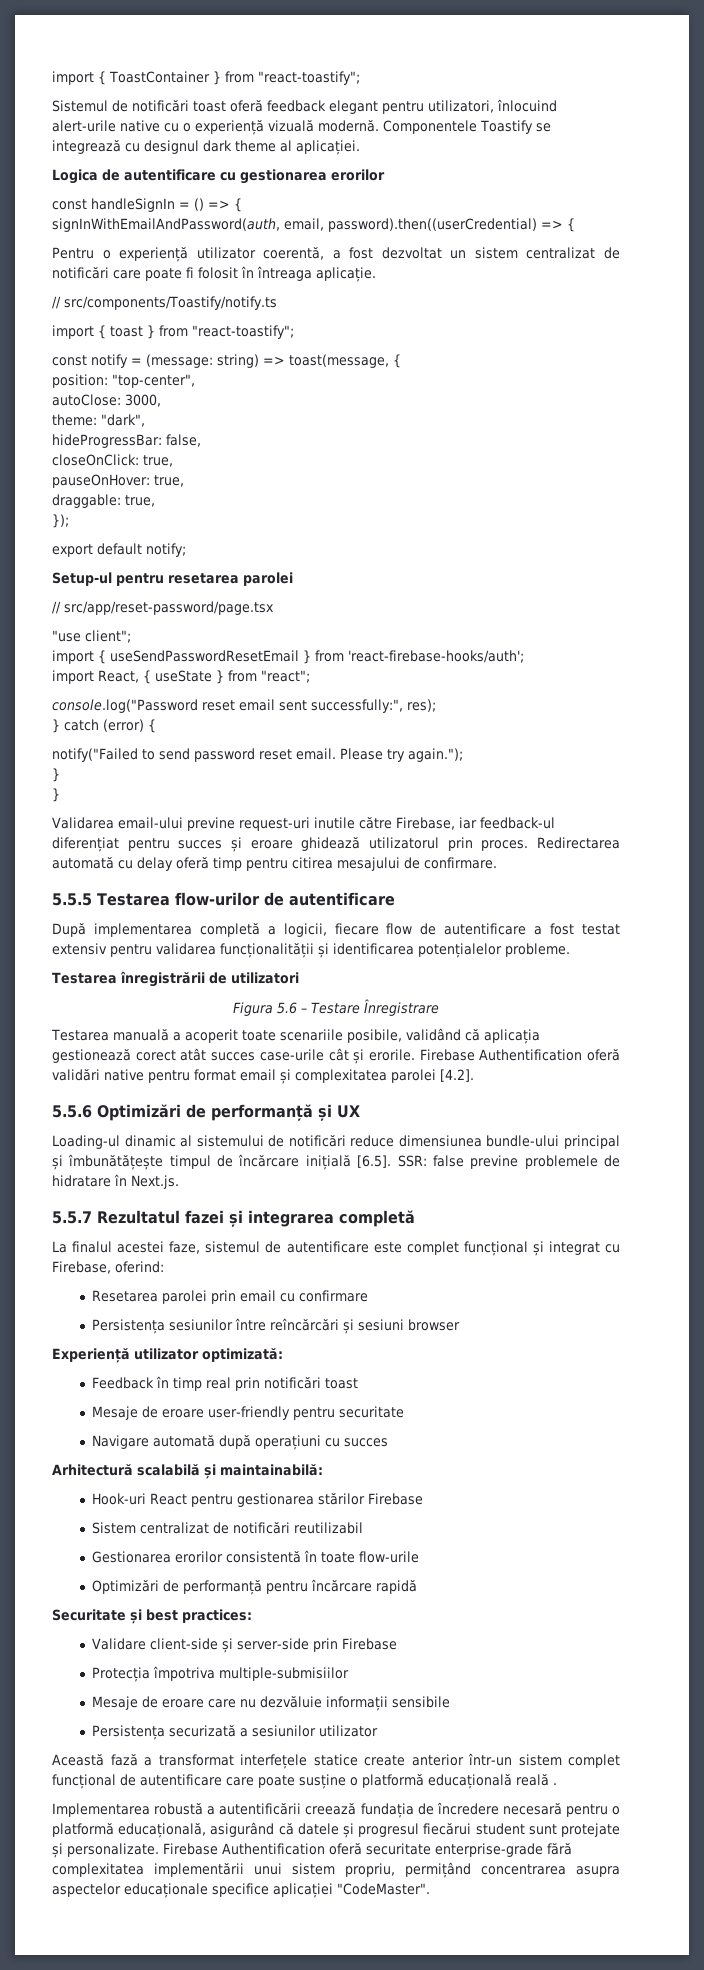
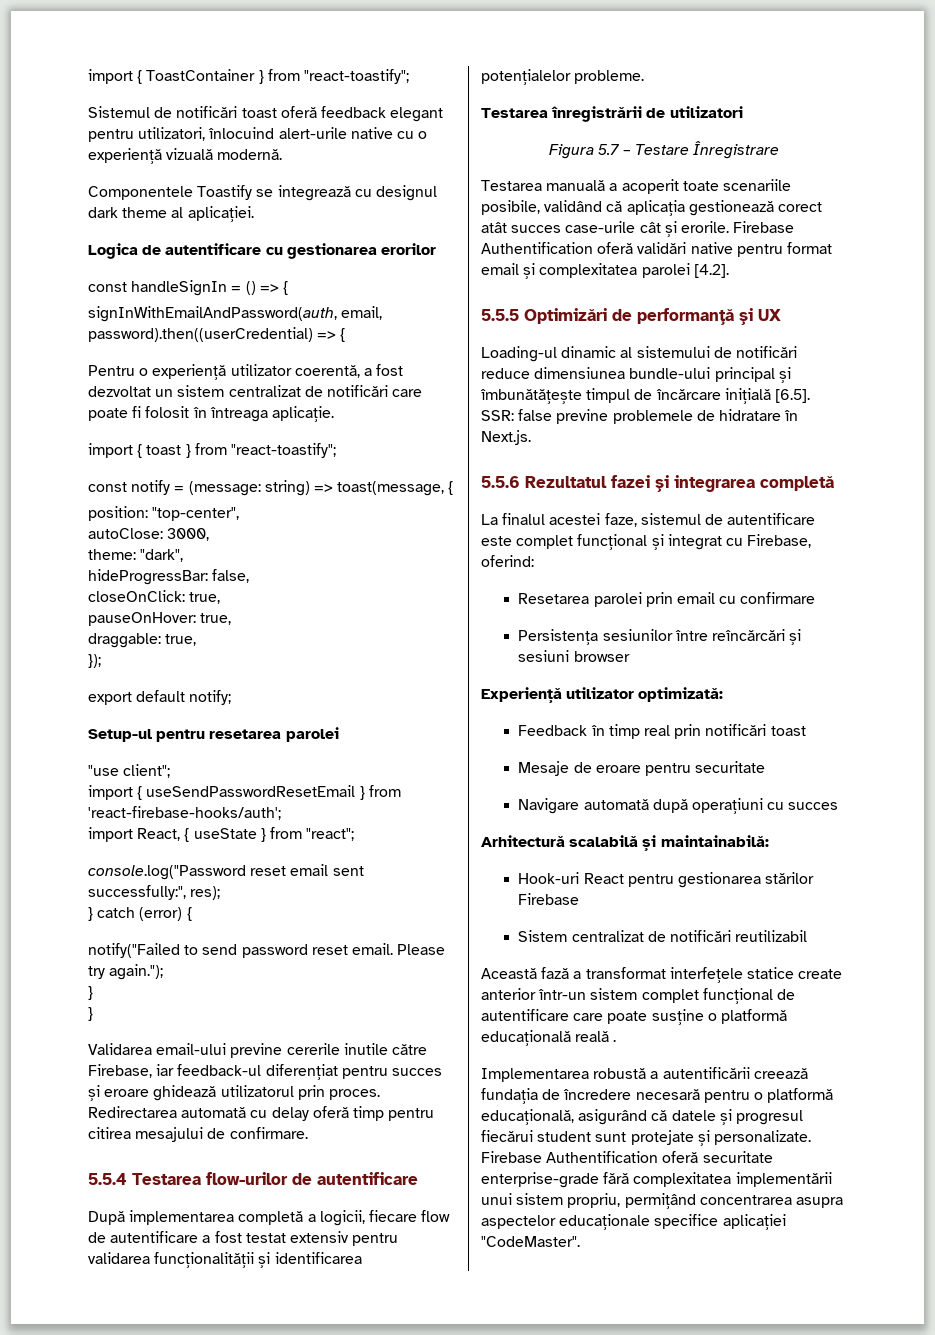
- Sistemul de notificări toast oferă feedback elegant pentru utilizatori, înlocuind alert-urile native cu o experiență vizuală modernă. Componentele Toastify se integrează cu designul dark theme al aplicației.
+ Sistemul de notificări toast oferă feedback elegant pentru utilizatori, înlocuind alert-urile native cu o experiență vizuală modernă.
+ Componentele Toastify se integrează cu designul dark theme al aplicației.
- // src/components/Toastify/notify.ts
- // src/app/reset-password/page.tsx
- Validarea email-ului previne request-uri inutile către Firebase, iar feedback-ul diferențiat pentru succes și eroare ghidează utilizatorul prin proces.
+ Validarea email-ului previne cererile inutile către Firebase, iar feedback-ul diferențiat pentru succes și eroare ghidează utilizatorul prin proces.
- 5.5.5 Testarea flow-urilor de autentificare
+ 5.5.4 Testarea flow-urilor de autentificare
- Figura 5.6 – Testare Înregistrare
+ Figura 5.7 – Testare Înregistrare
- 5.5.6 Optimizări de performanță și UX
+ 5.5.5 Optimizări de performanță și UX
- 5.5.7 Rezultatul fazei și integrarea completă
+ 5.5.6 Rezultatul fazei și integrarea completă
- Mesaje de eroare user-friendly pentru securitate
+ Mesaje de eroare pentru securitate
- Gestionarea erorilor consistentă în toate flow-urile
- Optimizări de performanță pentru încărcare rapidă
- Securitate și best practices:
- Validare client-side și server-side prin Firebase
- Protecția împotriva multiple-submisiilor
- Mesaje de eroare care nu dezvăluie informații sensibile
- Persistența securizată a sesiunilor utilizator

